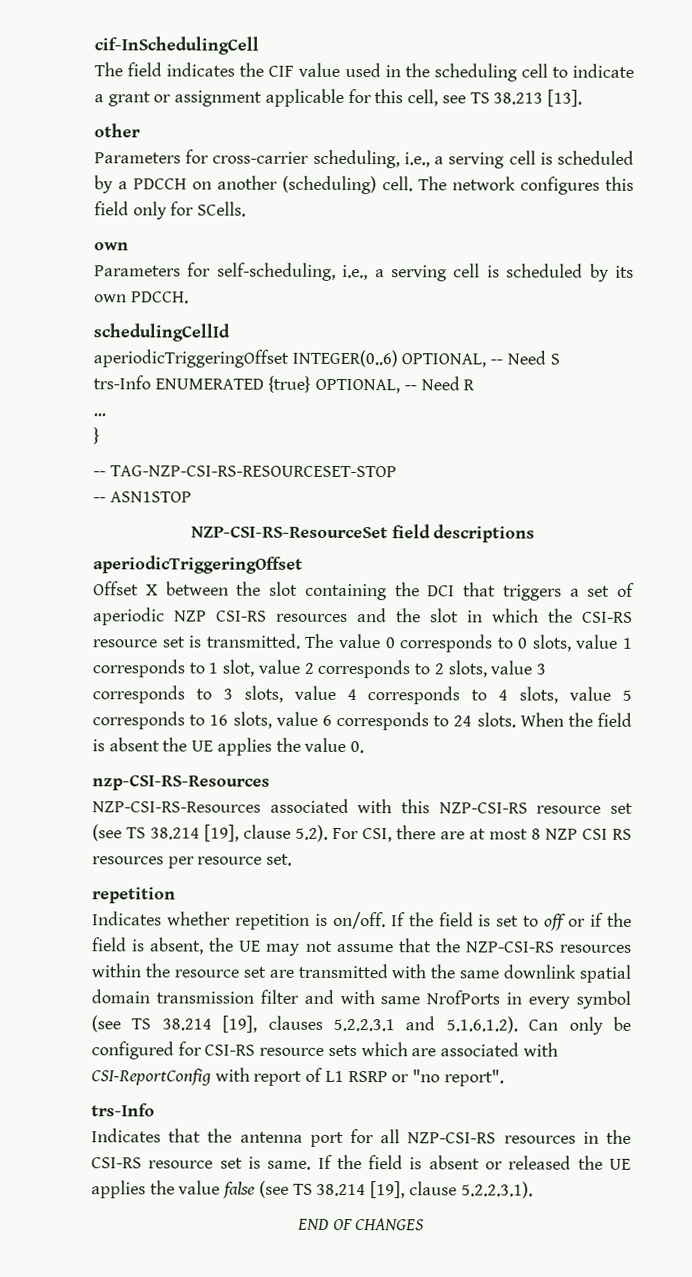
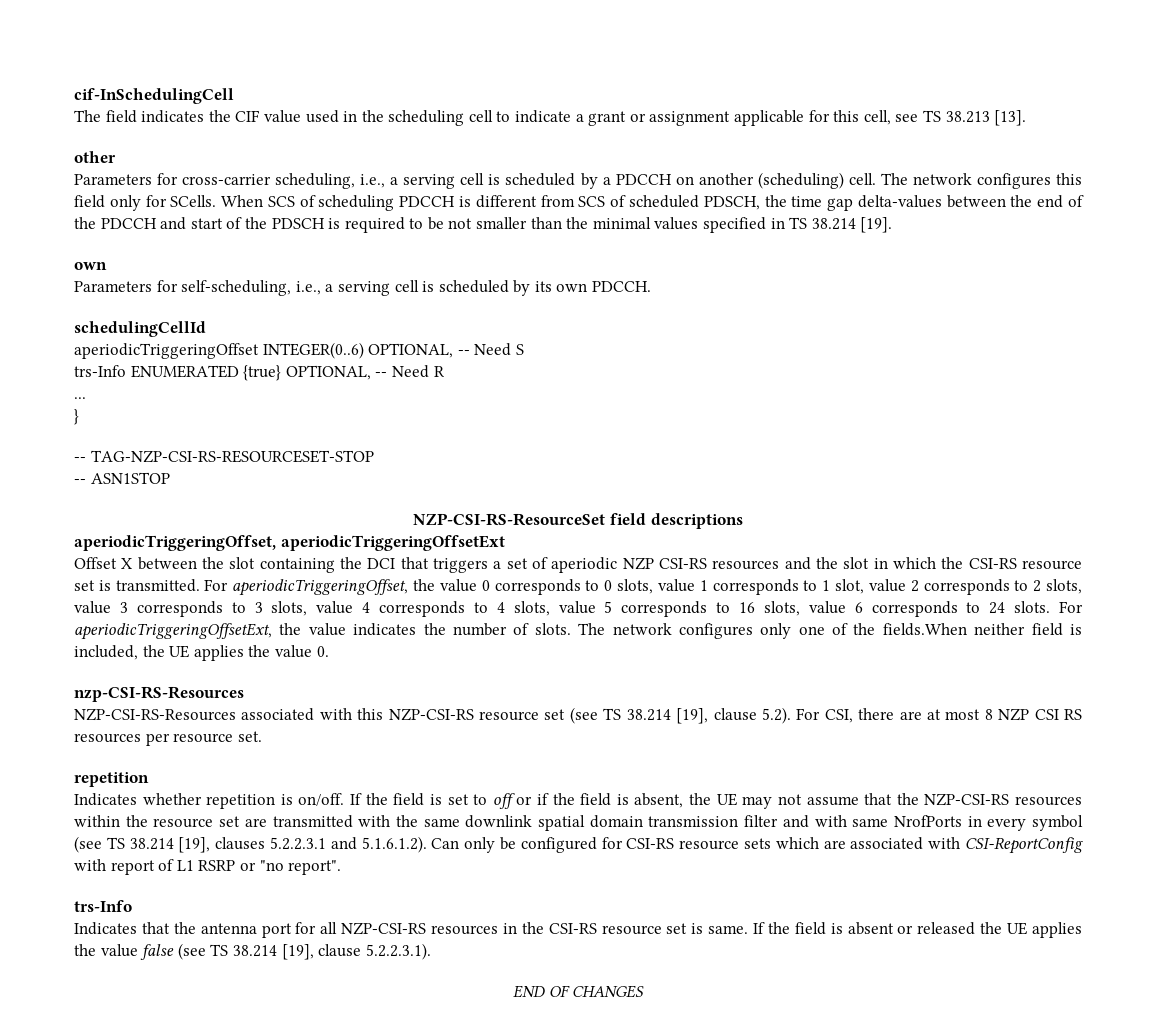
+ When SCS of scheduling PDCCH is different from SCS of scheduled PDSCH, the time gap delta-values between the end of the PDCCH and start of the PDSCH is required to be not smaller than the minimal values specified in TS 38.214 [19].
  NZP-CSI-RS-ResourceSet field descriptions
- aperiodicTriggeringOffset
+ aperiodicTriggeringOffset, aperiodicTriggeringOffsetExt
- The value 0 corresponds to 0 slots, value 1 corresponds to 1 slot, value 2 corresponds to 2 slots, value 3 corresponds to 3 slots, value 4 corresponds to 4 slots, value 5 corresponds to 16 slots, value 6 corresponds to 24 slots.
+ For aperiodicTriggeringOffset, the value 0 corresponds to 0 slots, value 1 corresponds to 1 slot, value 2 corresponds to 2 slots, value 3 corresponds to 3 slots, value 4 corresponds to 4 slots, value 5 corresponds to 16 slots, value 6 corresponds to 24 slots.
- When the field is absent the UE applies the value 0.
+ For aperiodicTriggeringOffsetExt, the value indicates the number of slots. The network configures only one of the fields.When neither field is included, the UE applies the value 0.

